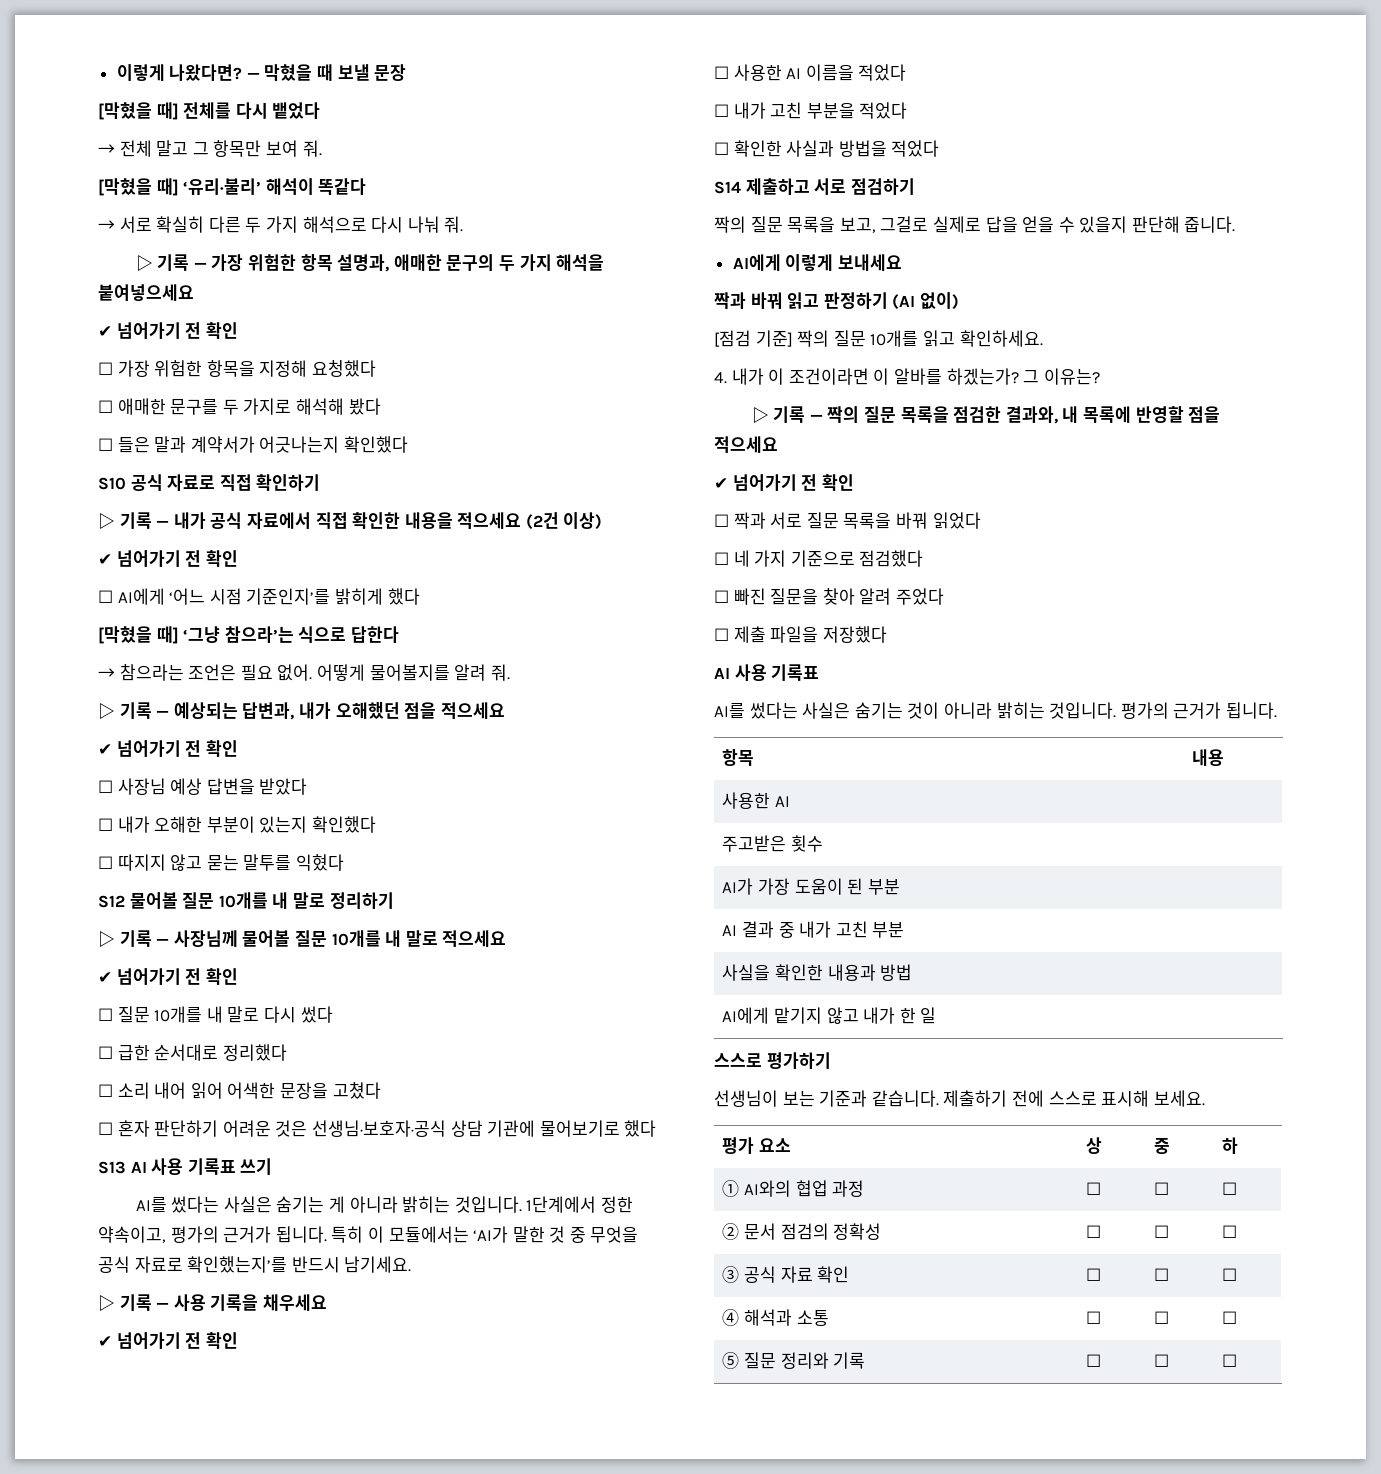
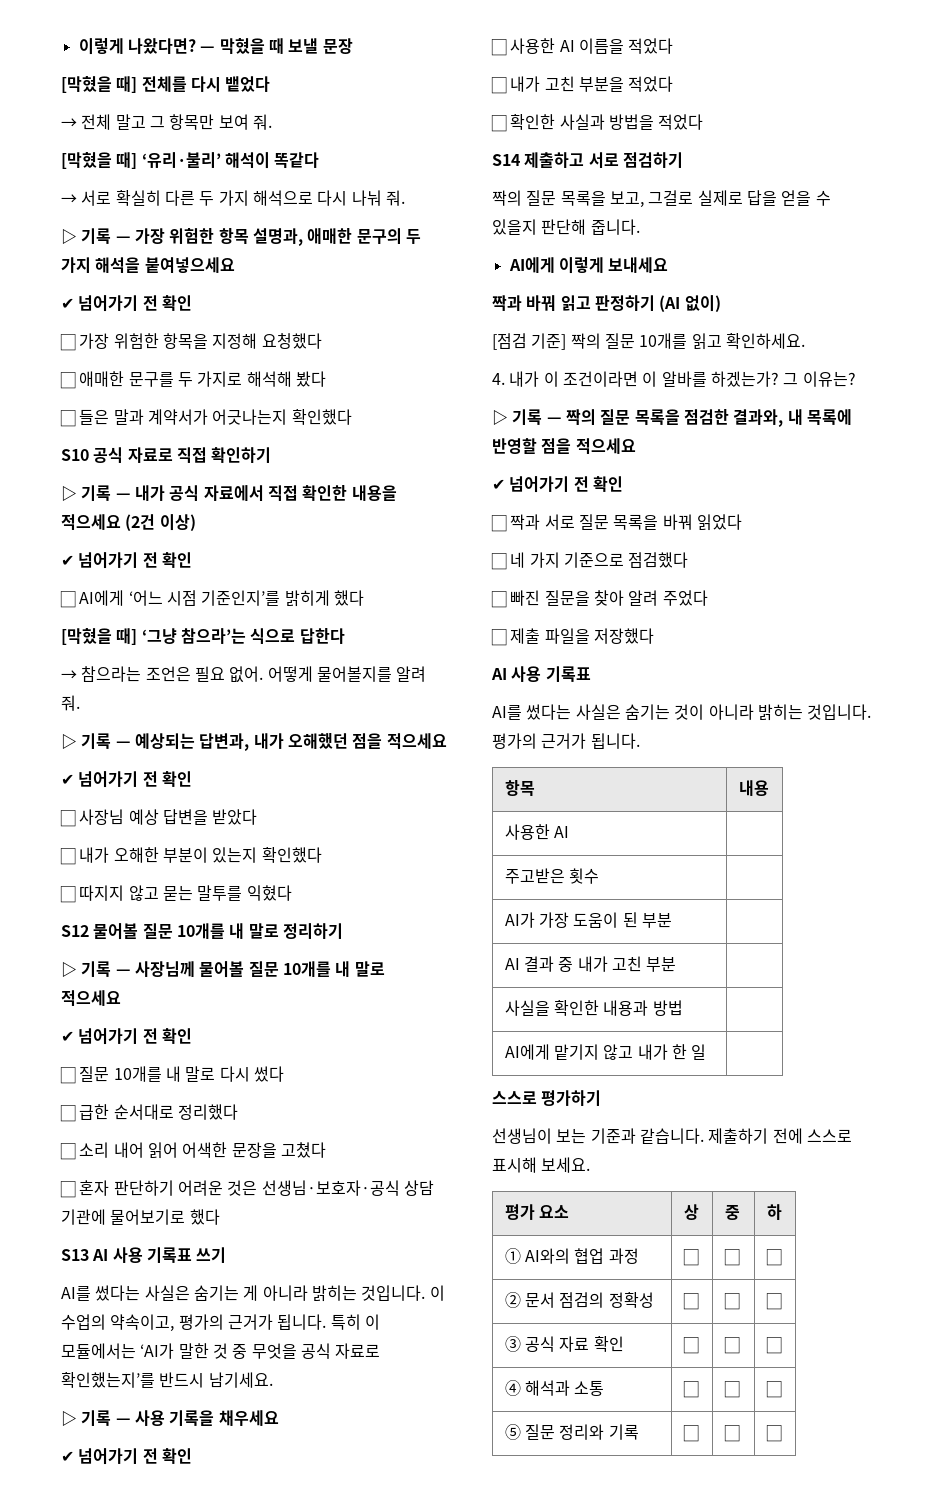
- 1단계에서 정한 약속이고, 평가의 근거가 됩니다.
+ 이 수업의 약속이고, 평가의 근거가 됩니다.

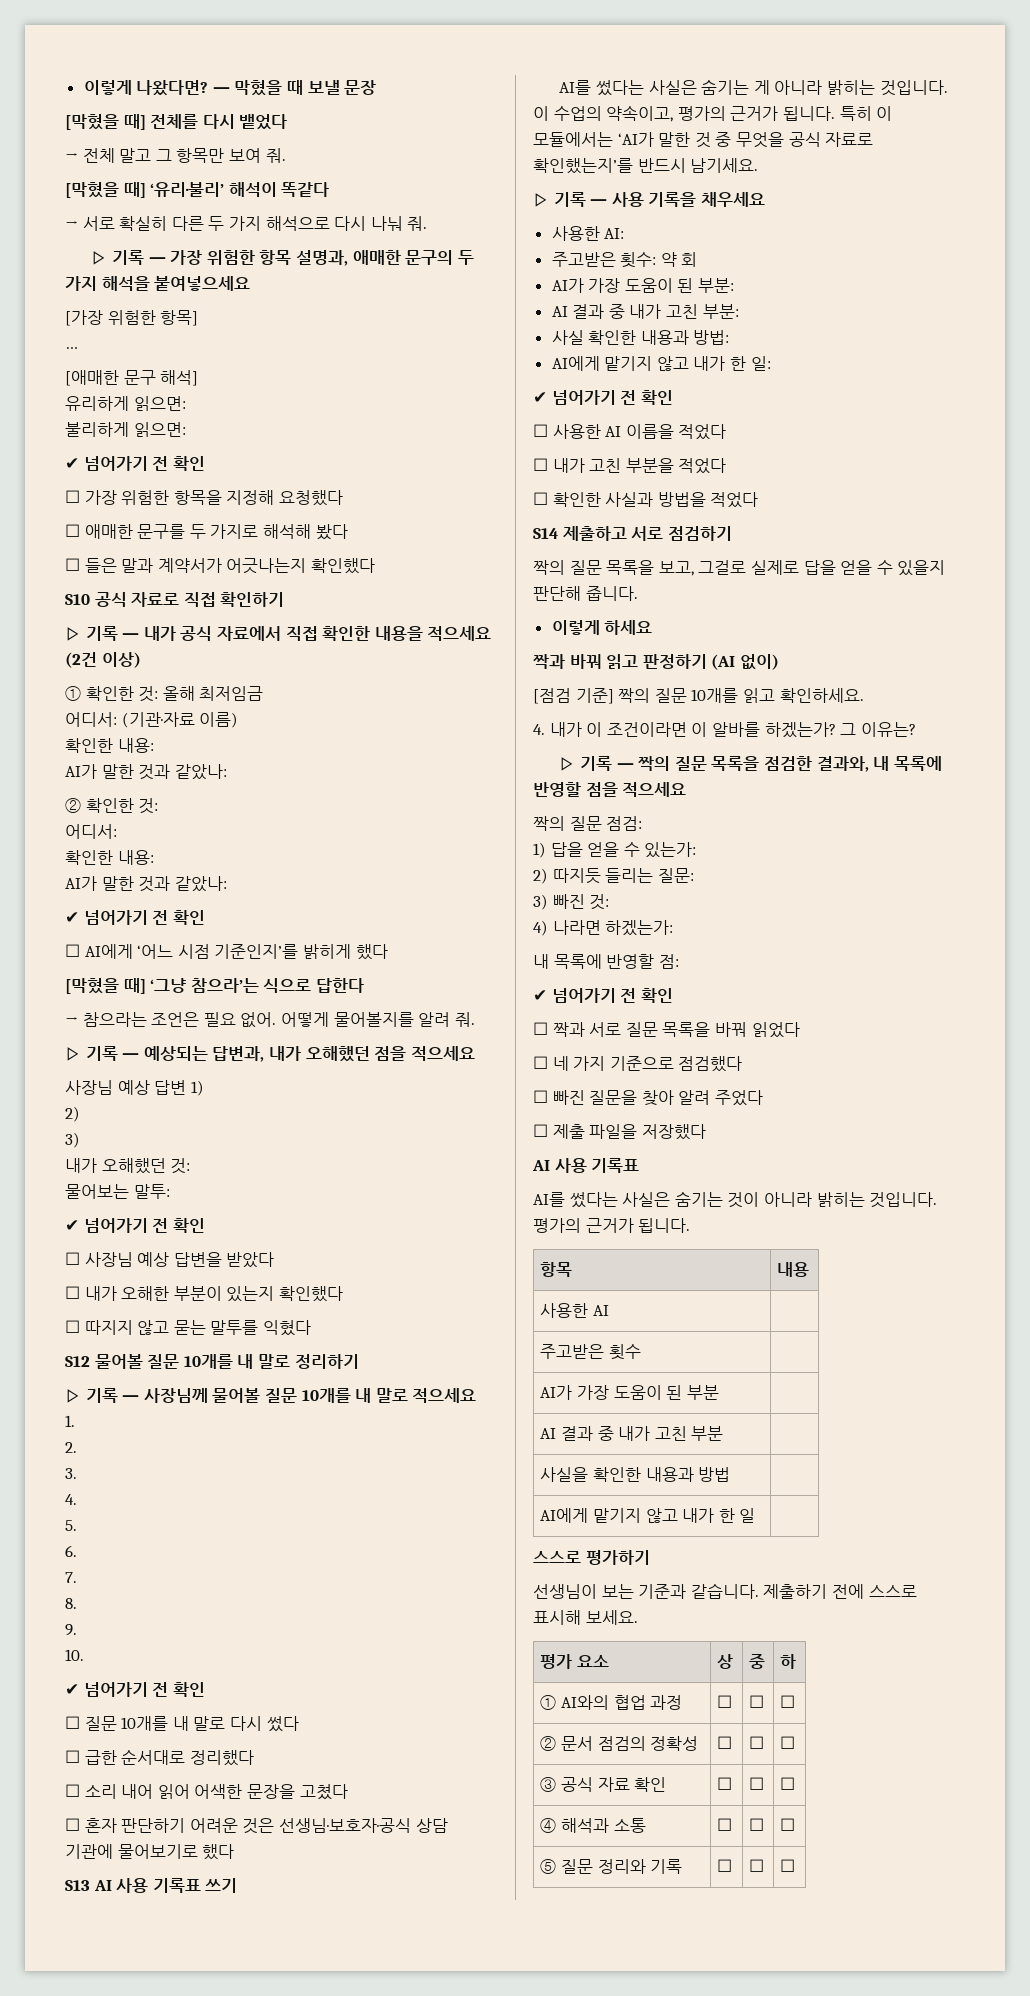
+ [가장 위험한 항목]
+ …
+ [애매한 문구 해석]
+ 유리하게 읽으면:
+ 불리하게 읽으면:
+ ① 확인한 것: 올해 최저임금
+ 어디서: (기관·자료 이름)
+ 확인한 내용:
+ AI가 말한 것과 같았나:
+ ② 확인한 것:
+ 어디서:
+ 확인한 내용:
+ AI가 말한 것과 같았나:
+ 사장님 예상 답변 1)
+ 2)
+ 3)
+ 내가 오해했던 것:
+ 물어보는 말투:
+ 1.
+ 2.
+ 3.
+ 4.
+ 5.
+ 6.
+ 7.
+ 8.
+ 9.
+ 10.
+ 사용한 AI:
+ 주고받은 횟수: 약 회
+ AI가 가장 도움이 된 부분:
+ AI 결과 중 내가 고친 부분:
+ 사실 확인한 내용과 방법:
+ AI에게 맡기지 않고 내가 한 일:
- AI에게 이렇게 보내세요
+ 이렇게 하세요
+ 짝의 질문 점검:
+ 1) 답을 얻을 수 있는가:
+ 2) 따지듯 들리는 질문:
+ 3) 빠진 것:
+ 4) 나라면 하겠는가:
+ 내 목록에 반영할 점:

